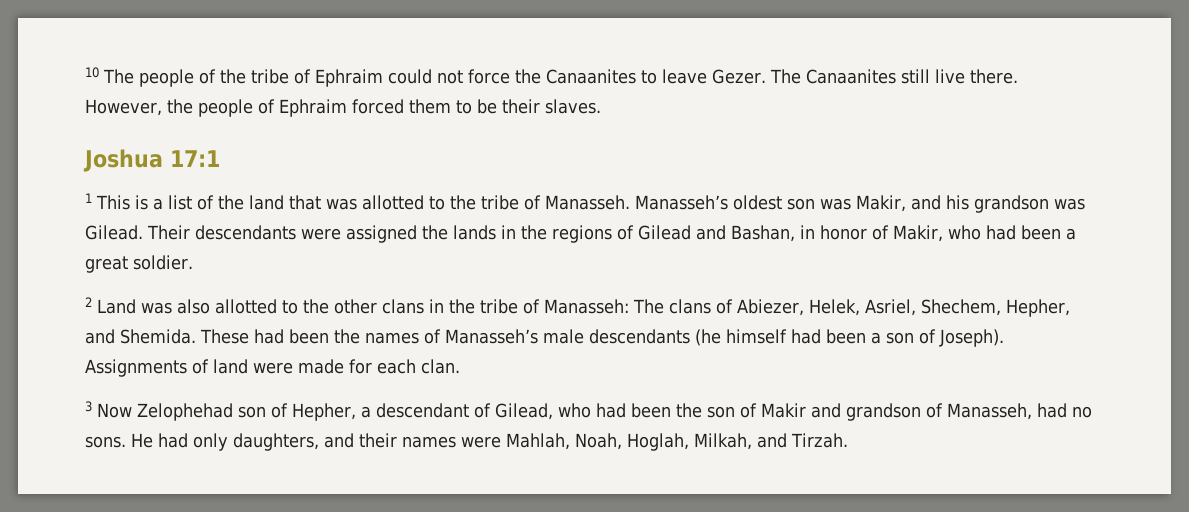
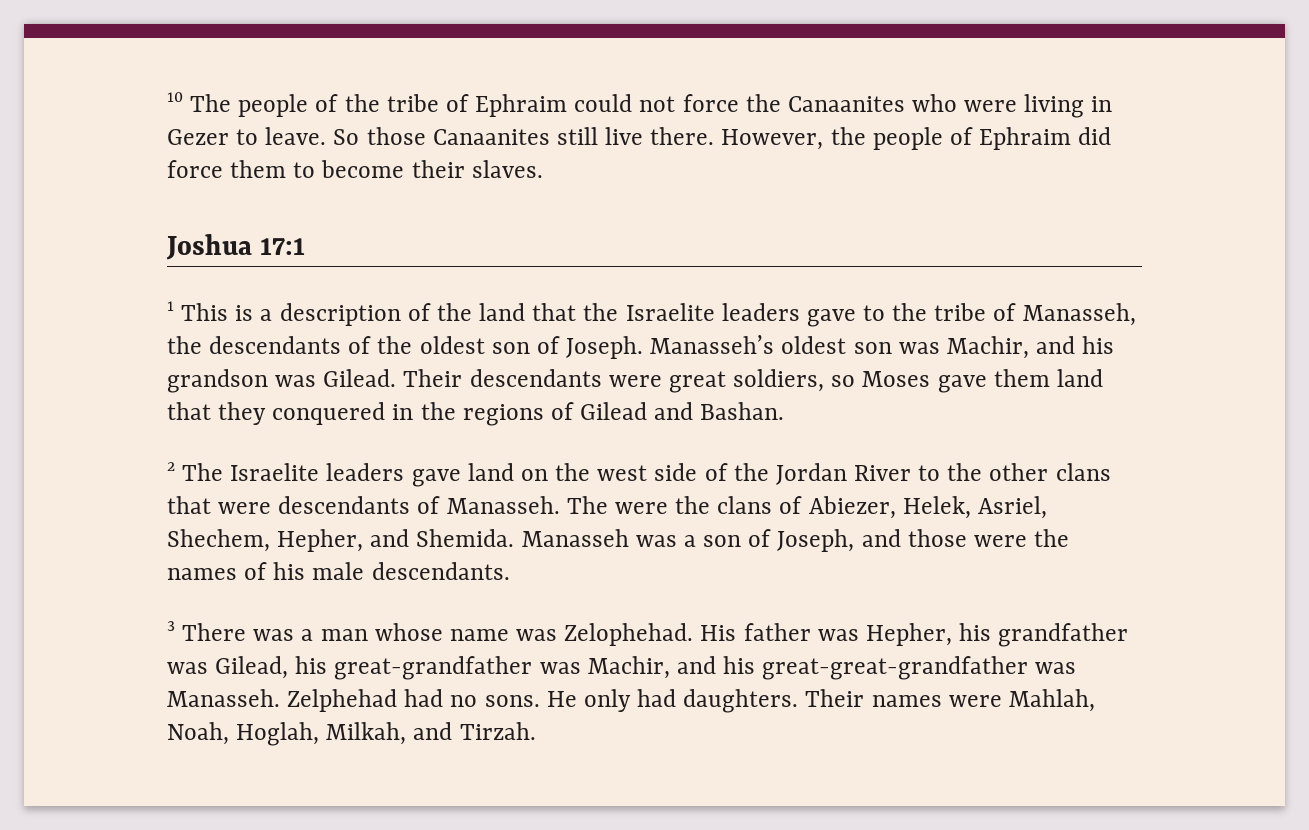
- 10 The people of the tribe of Ephraim could not force the Canaanites to leave Gezer. The Canaanites still live there.
+ 10 The people of the tribe of Ephraim could not force the Canaanites who were living in Gezer to leave. So those Canaanites still live there.
- However, the people of Ephraim forced them to be their slaves.
+ However, the people of Ephraim did force them to become their slaves.
- 1 This is a list of the land that was allotted to the tribe of Manasseh.
+ 1 This is a description of the land that the Israelite leaders gave to the tribe of Manasseh, the descendants of the oldest son of Joseph.
- Manasseh’s oldest son was Makir, and his grandson was Gilead.
+ Manasseh’s oldest son was Machir, and his grandson was Gilead.
- Their descendants were assigned the lands in the regions of Gilead and Bashan, in honor of Makir, who had been a great soldier.
- 2 Land was also allotted to the other clans in the tribe of Manasseh: The clans of Abiezer, Helek, Asriel, Shechem, Hepher, and Shemida.
+ Their descendants were great soldiers, so Moses gave them land that they conquered in the regions of Gilead and Bashan.
+ 2 The Israelite leaders gave land on the west side of the Jordan River to the other clans that were descendants of Manasseh. The were the clans of Abiezer, Helek, Asriel, Shechem, Hepher, and Shemida.
- These had been the names of Manasseh’s male descendants (he himself had been a son of Joseph). Assignments of land were made for each clan.
- 3 Now Zelophehad son of Hepher, a descendant of Gilead, who had been the son of Makir and grandson of Manasseh, had no sons. He had only daughters, and their names were Mahlah, Noah, Hoglah, Milkah, and Tirzah.
+ Manasseh was a son of Joseph, and those were the names of his male descendants.
+ 3 There was a man whose name was Zelophehad. His father was Hepher, his grandfather was Gilead, his great-grandfather was Machir, and his great-great-grandfather was Manasseh. Zelphehad had no sons. He only had daughters. Their names were Mahlah, Noah, Hoglah, Milkah, and Tirzah.

